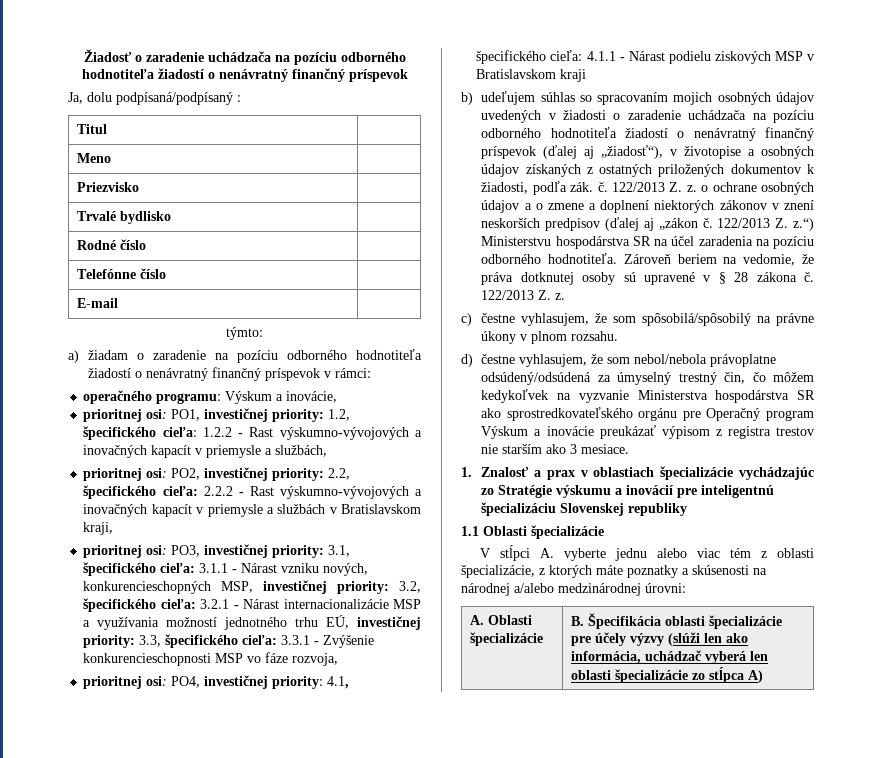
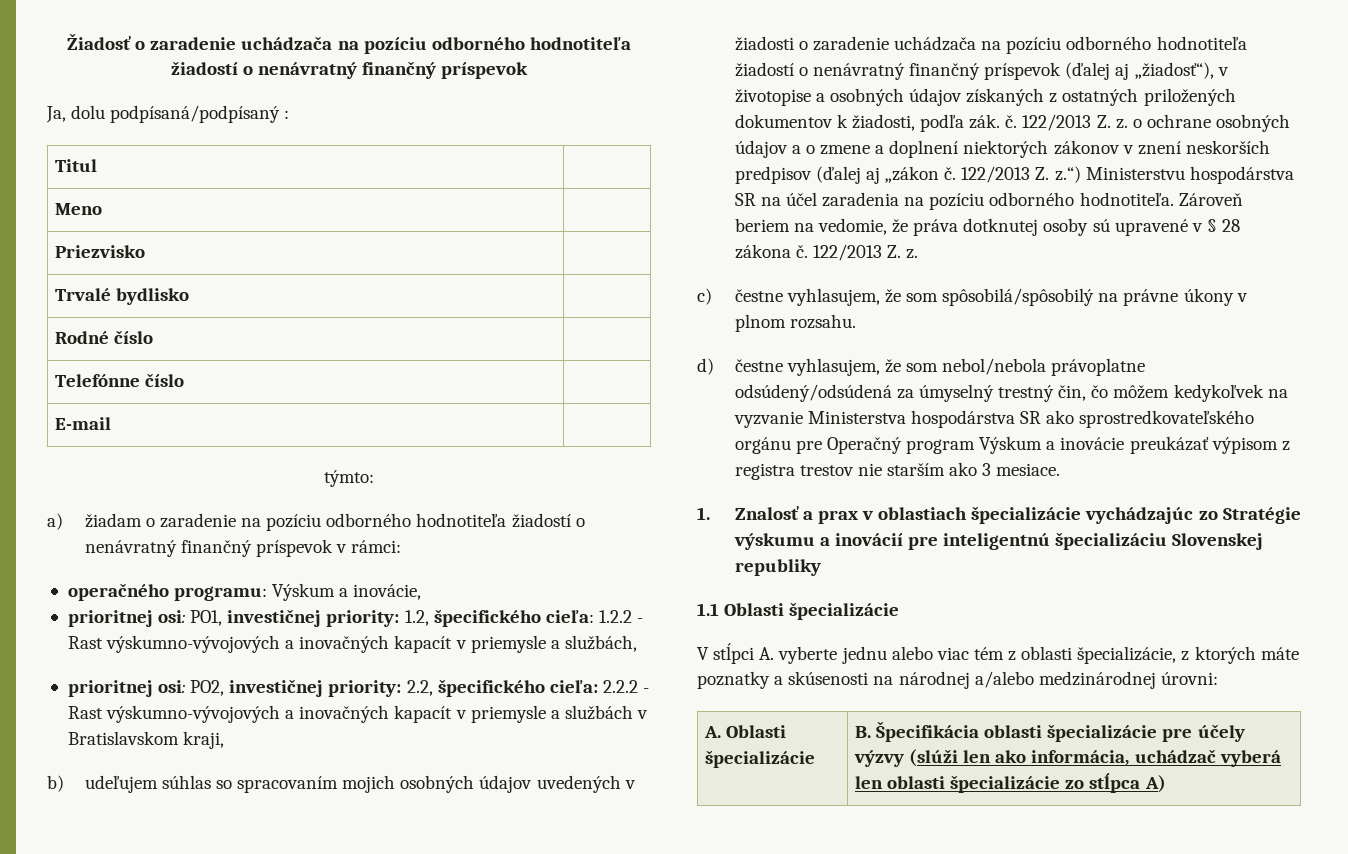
- prioritnej osi: PO3, investičnej priority: 3.1, špecifického cieľa: 3.1.1 - Nárast vzniku nových, konkurencieschopných MSP, investičnej priority: 3.2, špecifického cieľa: 3.2.1 - Nárast internacionalizácie MSP a využívania možností jednotného trhu EÚ, investičnej priority: 3.3, špecifického cieľa: 3.3.1 - Zvýšenie konkurencieschopnosti MSP vo fáze rozvoja,
- prioritnej osi: PO4, investičnej priority: 4.1, špecifického cieľa: 4.1.1 - Nárast podielu ziskových MSP v Bratislavskom kraji

